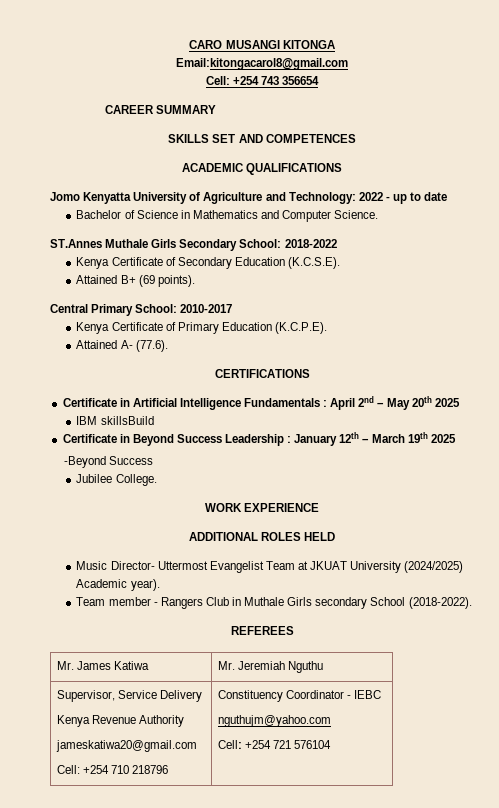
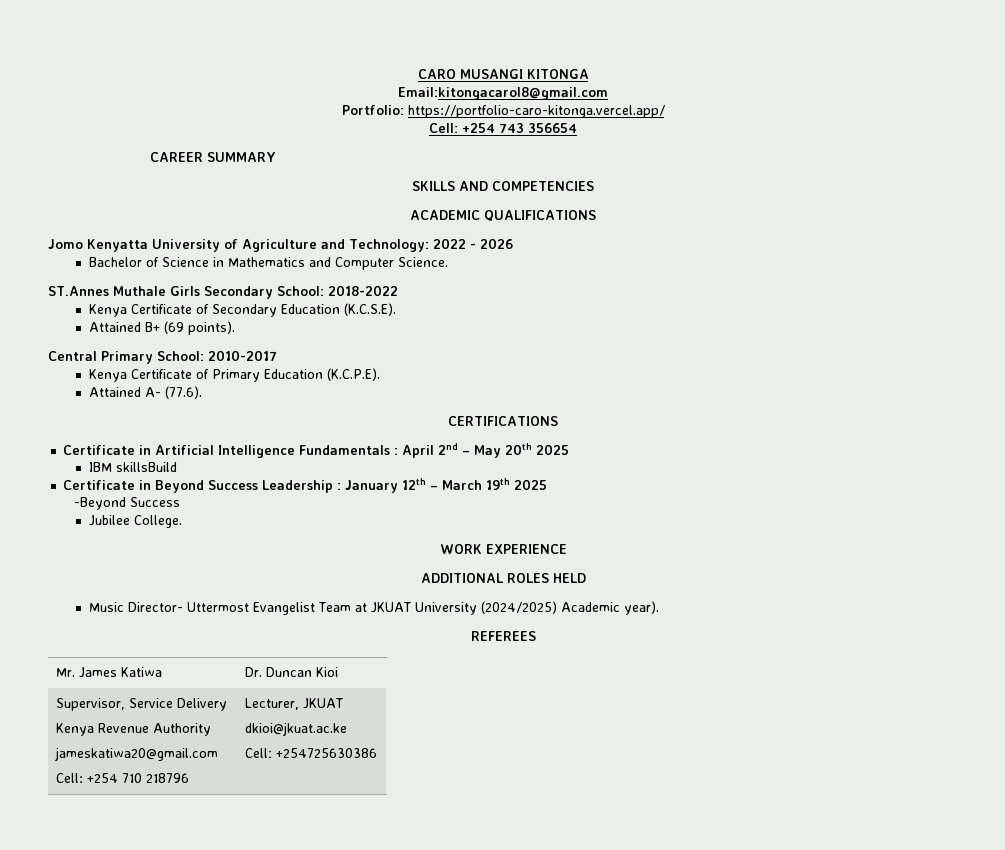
+ Portfolio: https://portfolio-caro-kitonga.vercel.app/
- SKILLS SET AND COMPETENCES
+ SKILLS AND COMPETENCIES
- Jomo Kenyatta University of Agriculture and Technology: 2022 - up to date
+ Jomo Kenyatta University of Agriculture and Technology: 2022 - 2026
- Team member - Rangers Club in Muthale Girls secondary School (2018-2022).
- Mr. James Katiwa | Mr. Jeremiah Nguthu
+ Mr. James Katiwa | Dr. Duncan Kioi
  Supervisor, Service Delivery
  Kenya Revenue Authority
  jameskatiwa20@gmail.com
- Cell: +254 710 218796 | Constituency Coordinator - IEBC
- nguthujm@yahoo.com
- Cell: +254 721 576104
+ Cell: +254 710 218796 | Lecturer, JKUAT
+ dkioi@jkuat.ac.ke
+ Cell: +254725630386

